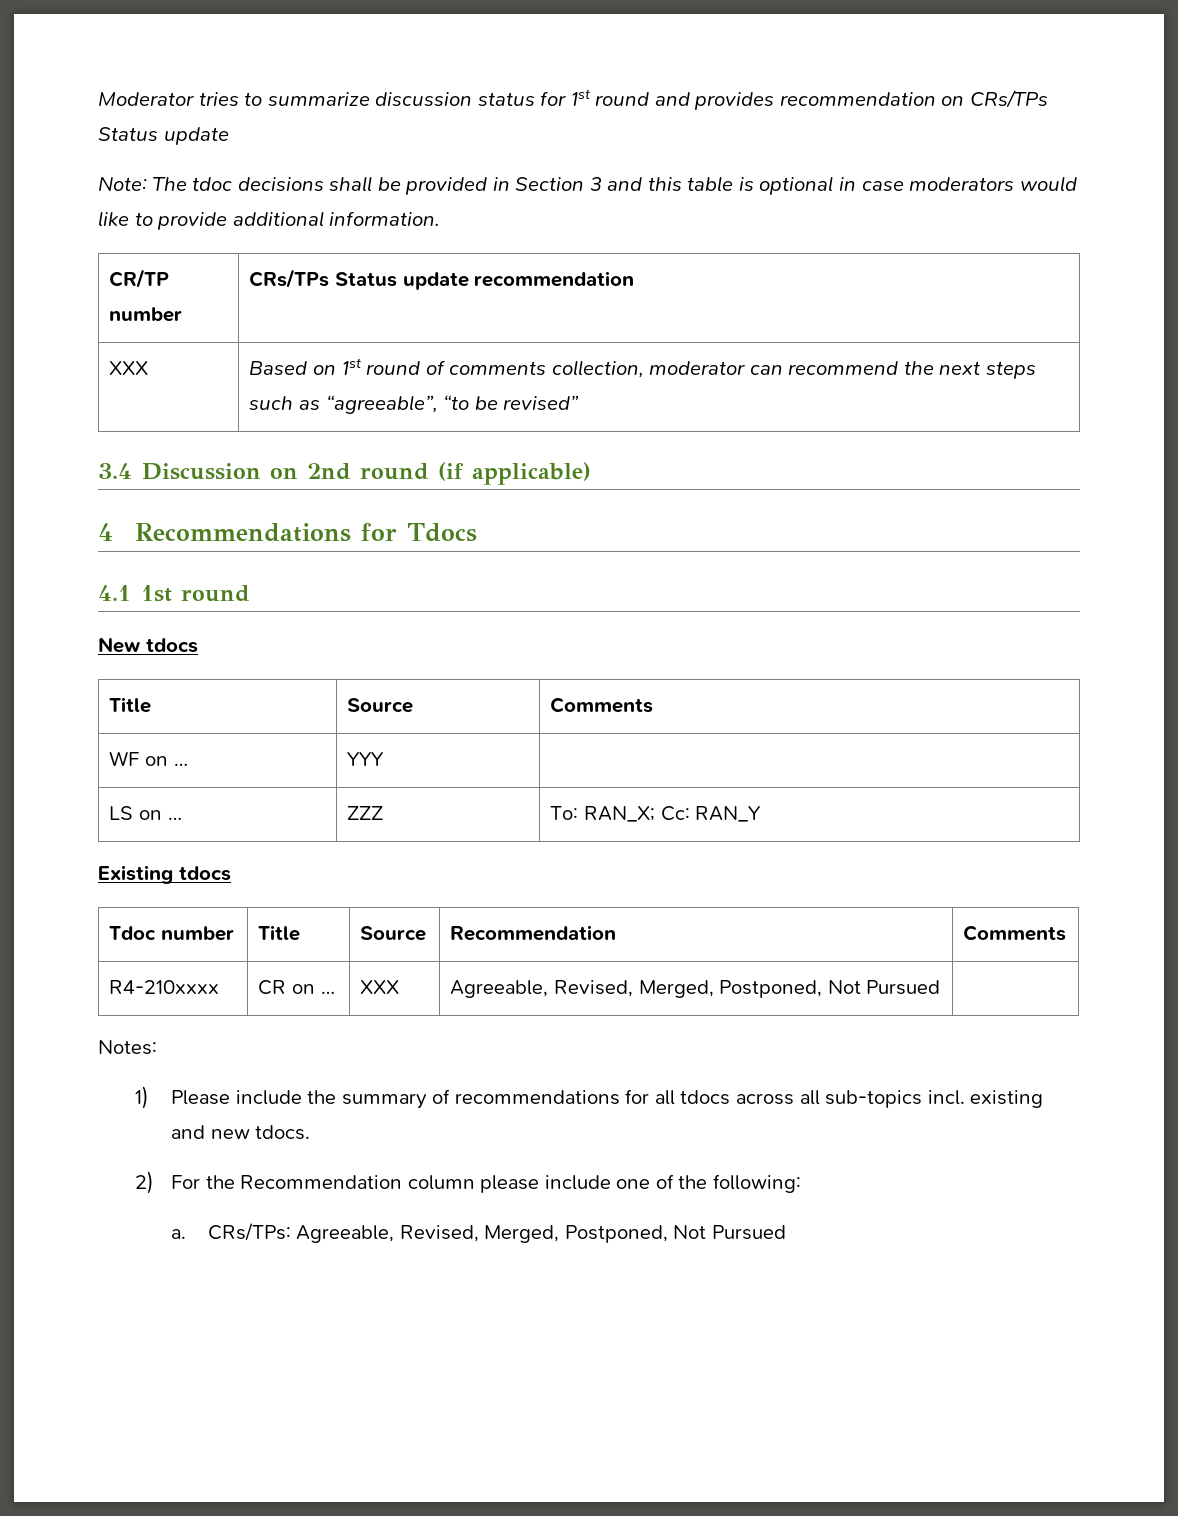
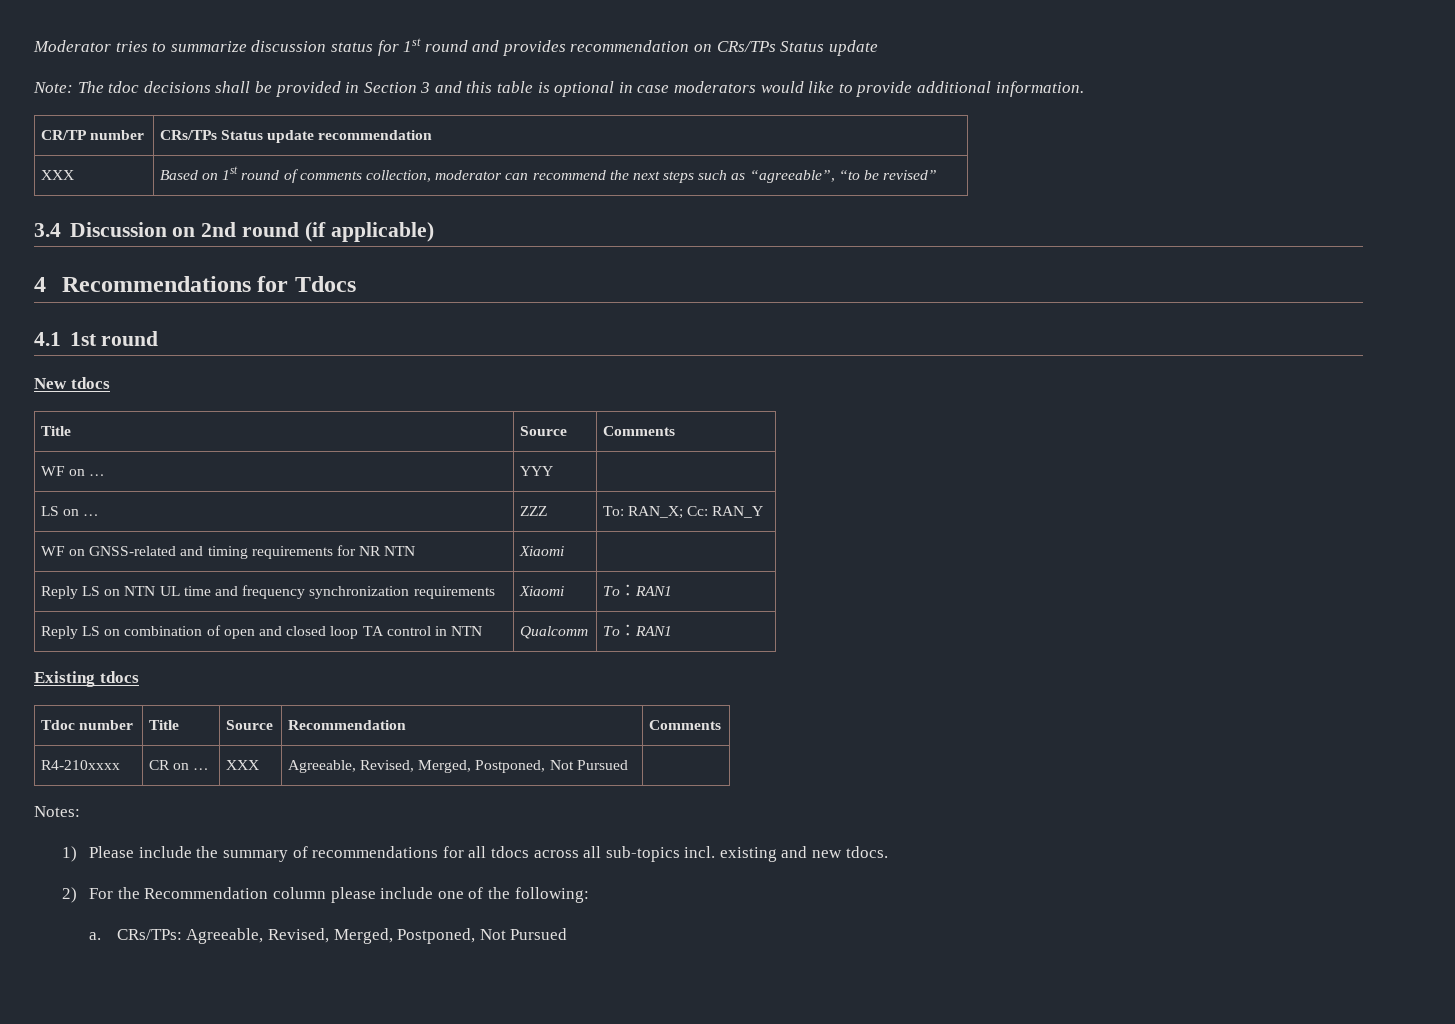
+ WF on GNSS-related and timing requirements for NR NTN | Xiaomi |
+ Reply LS on NTN UL time and frequency synchronization requirements | Xiaomi | To：RAN1
+ Reply LS on combination of open and closed loop TA control in NTN | Qualcomm | To：RAN1

